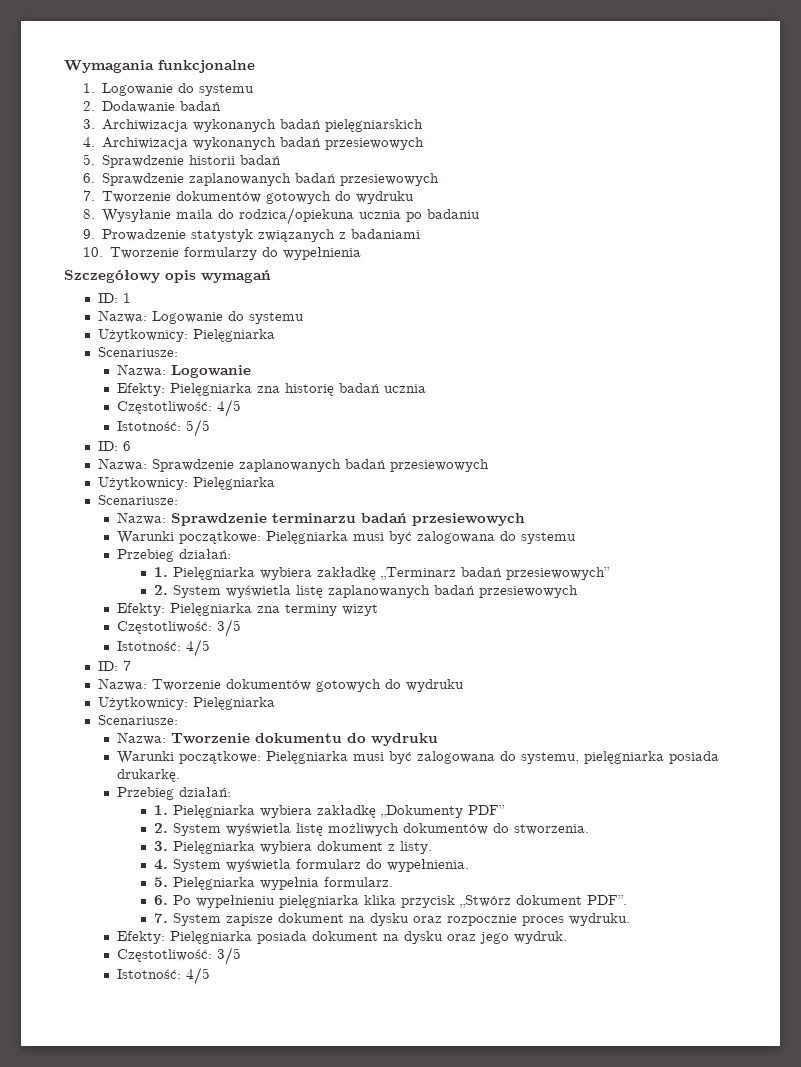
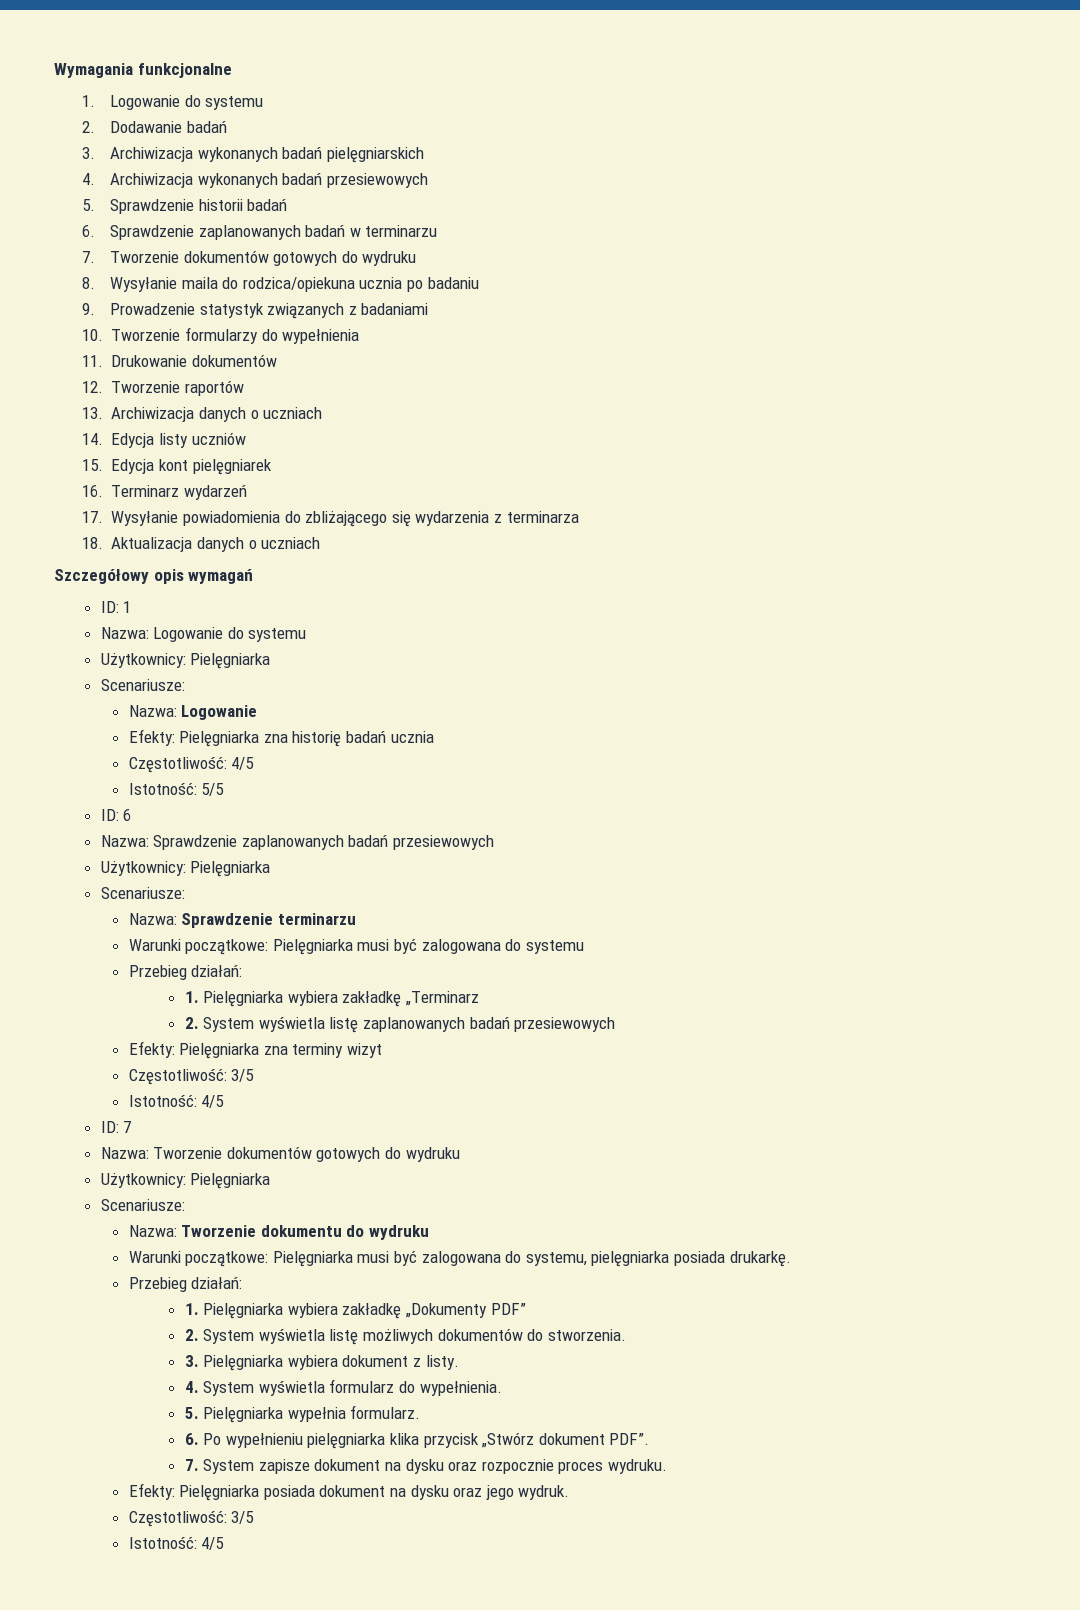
- 6. Sprawdzenie zaplanowanych badań przesiewowych
+ 6. Sprawdzenie zaplanowanych badań w terminarzu
+ 11. Drukowanie dokumentów
+ 12. Tworzenie raportów
+ 13. Archiwizacja danych o uczniach
+ 14. Edycja listy uczniów
+ 15. Edycja kont pielęgniarek
+ 16. Terminarz wydarzeń
+ 17. Wysyłanie powiadomienia do zbliżającego się wydarzenia z terminarza
+ 18. Aktualizacja danych o uczniach
- Nazwa: Sprawdzenie terminarzu badań przesiewowych
+ Nazwa: Sprawdzenie terminarzu
- 1. Pielęgniarka wybiera zakładkę „Terminarz badań przesiewowych”
+ 1. Pielęgniarka wybiera zakładkę „Terminarz

